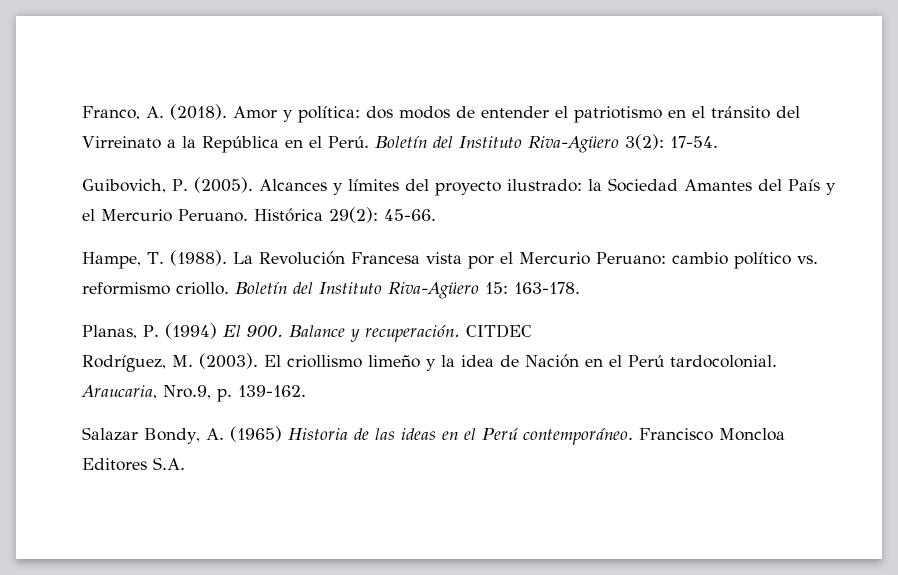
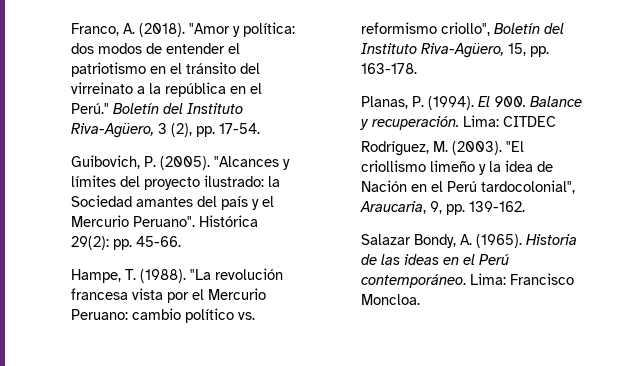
- Amor y política: dos modos de entender el patriotismo en el tránsito del Virreinato a la República en el Perú. Boletín del Instituto Riva-Agüero 3(2): 17-54.
+ "Amor y política: dos modos de entender el patriotismo en el tránsito del virreinato a la república en el Perú." Boletín del Instituto Riva-Agüero, 3 (2), pp. 17-54.
- Alcances y límites del proyecto ilustrado: la Sociedad Amantes del País y el Mercurio Peruano.
+ "Alcances y límites del proyecto ilustrado: la Sociedad amantes del país y el Mercurio Peruano".
- Histórica 29(2): 45-66.
+ Histórica 29(2): pp. 45-66.
- La Revolución Francesa vista por el Mercurio Peruano: cambio político vs. reformismo criollo. Boletín del Instituto Riva-Agüero 15: 163-178.
+ "La revolución francesa vista por el Mercurio Peruano: cambio político vs. reformismo criollo", Boletín del Instituto Riva-Agüero, 15, pp. 163-178.
- Planas, P. (1994) El 900. Balance y recuperación.
+ Planas, P. (1994). El 900. Balance y recuperación.
- CITDEC
+ Lima: CITDEC
- El criollismo limeño y la idea de Nación en el Perú tardocolonial. Araucaria, Nro.9, p. 139-162.
+ "El criollismo limeño y la idea de Nación en el Perú tardocolonial", Araucaria, 9, pp. 139-162.
- Salazar Bondy, A. (1965) Historia de las ideas en el Perú contemporáneo.
+ Salazar Bondy, A. (1965). Historia de las ideas en el Perú contemporáneo.
- Francisco Moncloa Editores S.A.
+ Lima: Francisco Moncloa.

